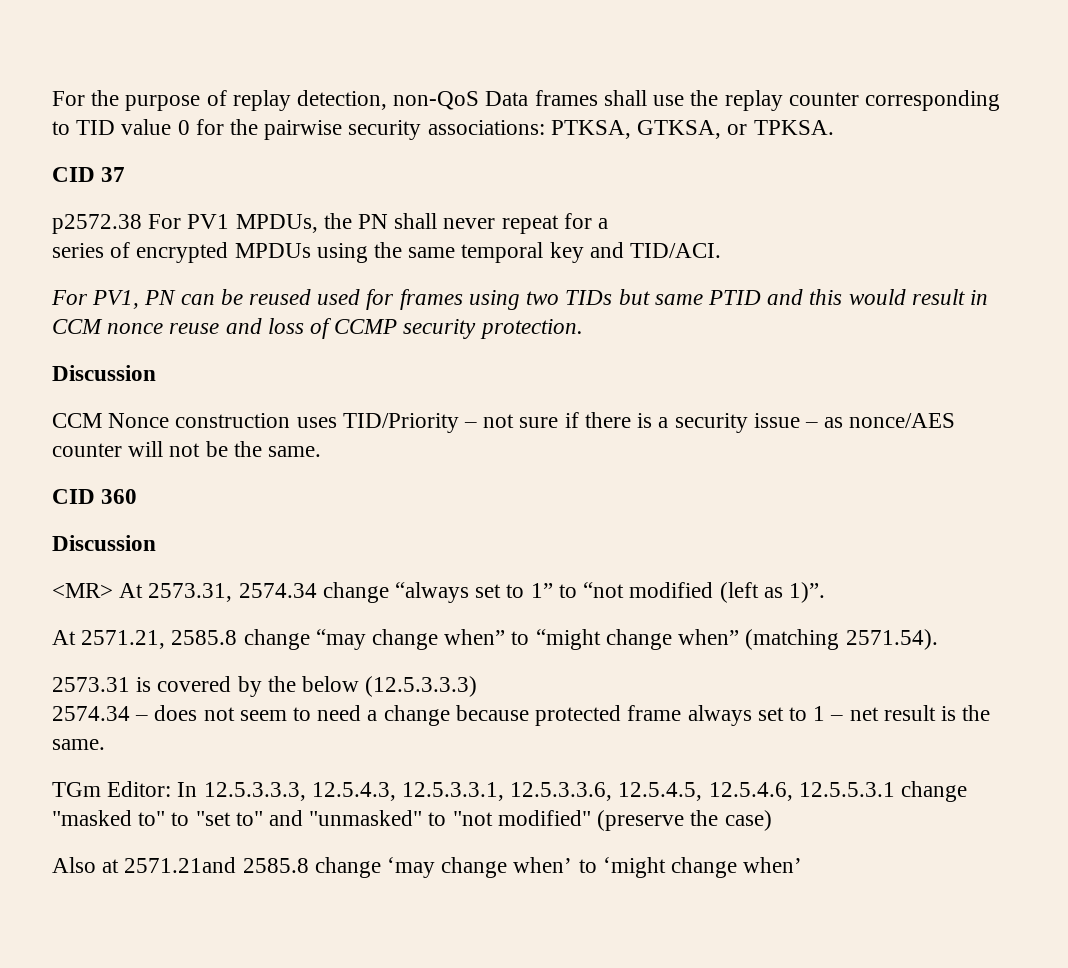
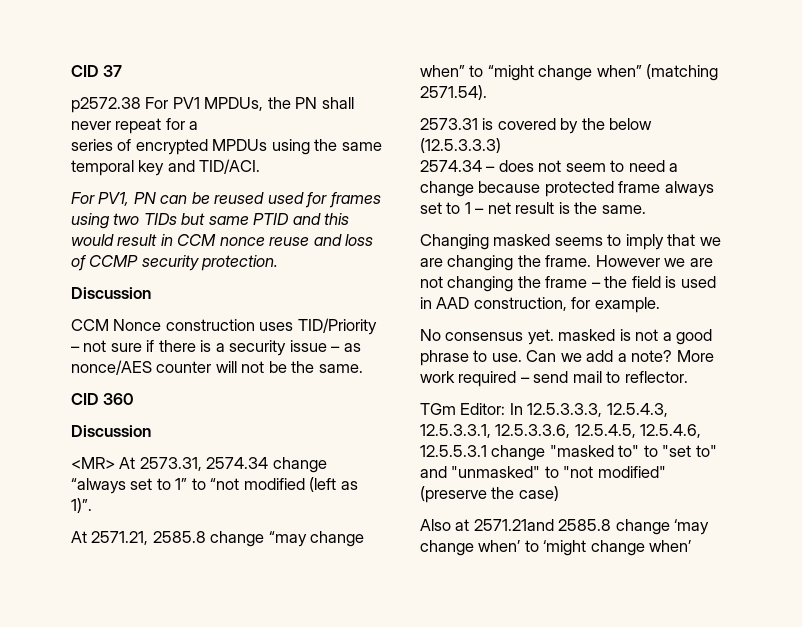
- For the purpose of replay detection, non-QoS Data frames shall use the replay counter corresponding to TID value 0 for the pairwise security associations: PTKSA, GTKSA, or TPKSA.
+ Changing masked seems to imply that we are changing the frame. However we are not changing the frame – the field is used in AAD construction, for example.
+ No consensus yet. masked is not a good phrase to use. Can we add a note? More work required – send mail to reflector.

